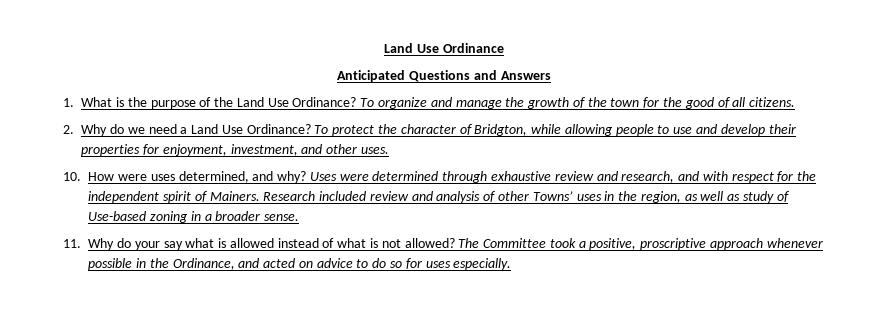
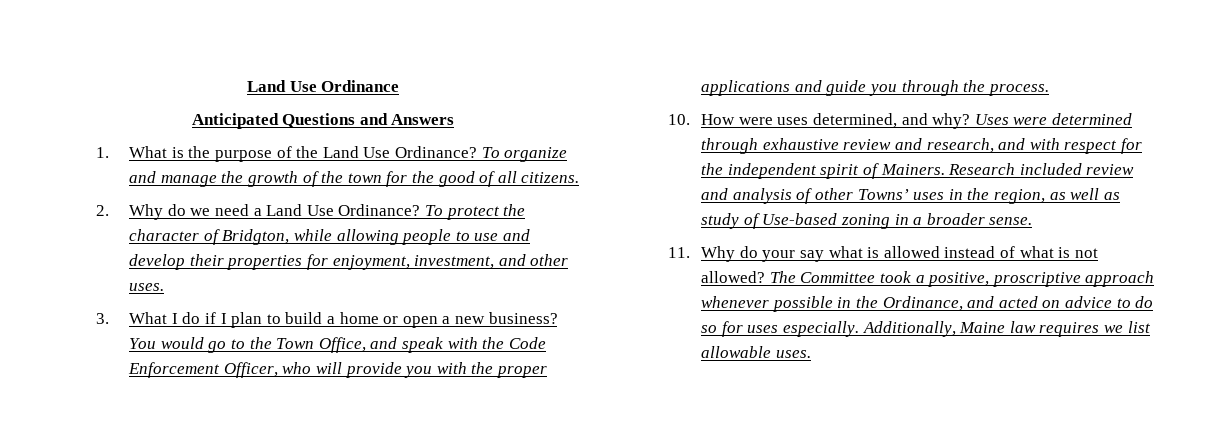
+ 3. What I do if I plan to build a home or open a new business? You would go to the Town Office, and speak with the Code Enforcement Officer, who will provide you with the proper applications and guide you through the process.
+ Additionally, Maine law requires we list allowable uses.

